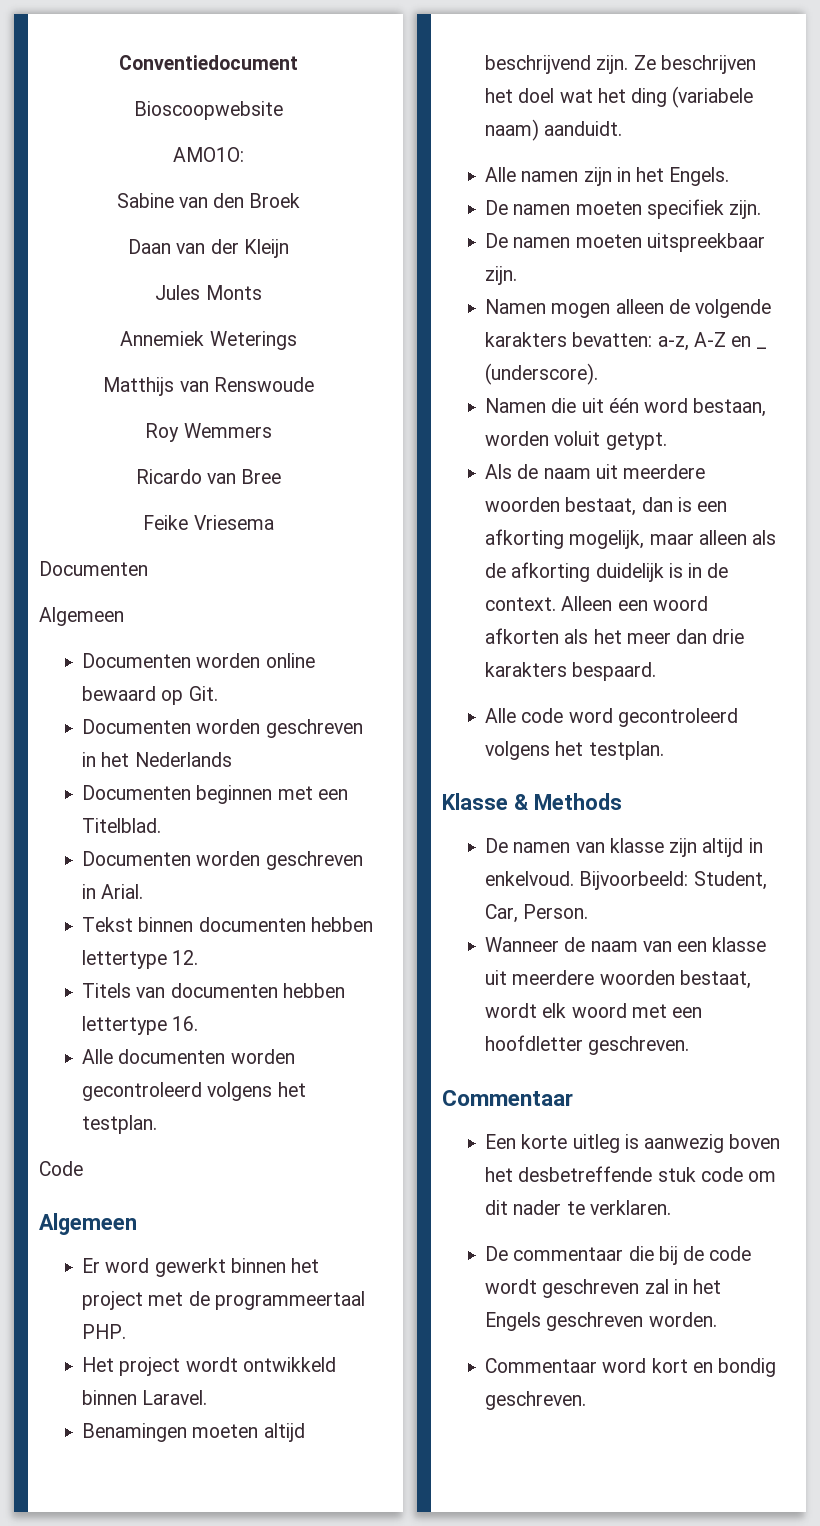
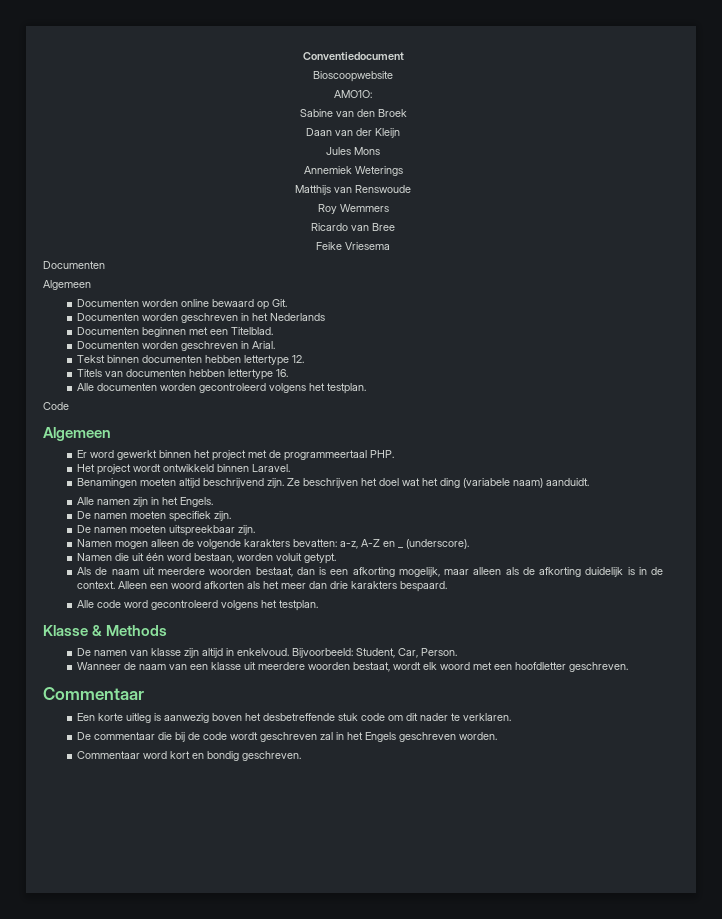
- Jules Monts
+ Jules Mons

